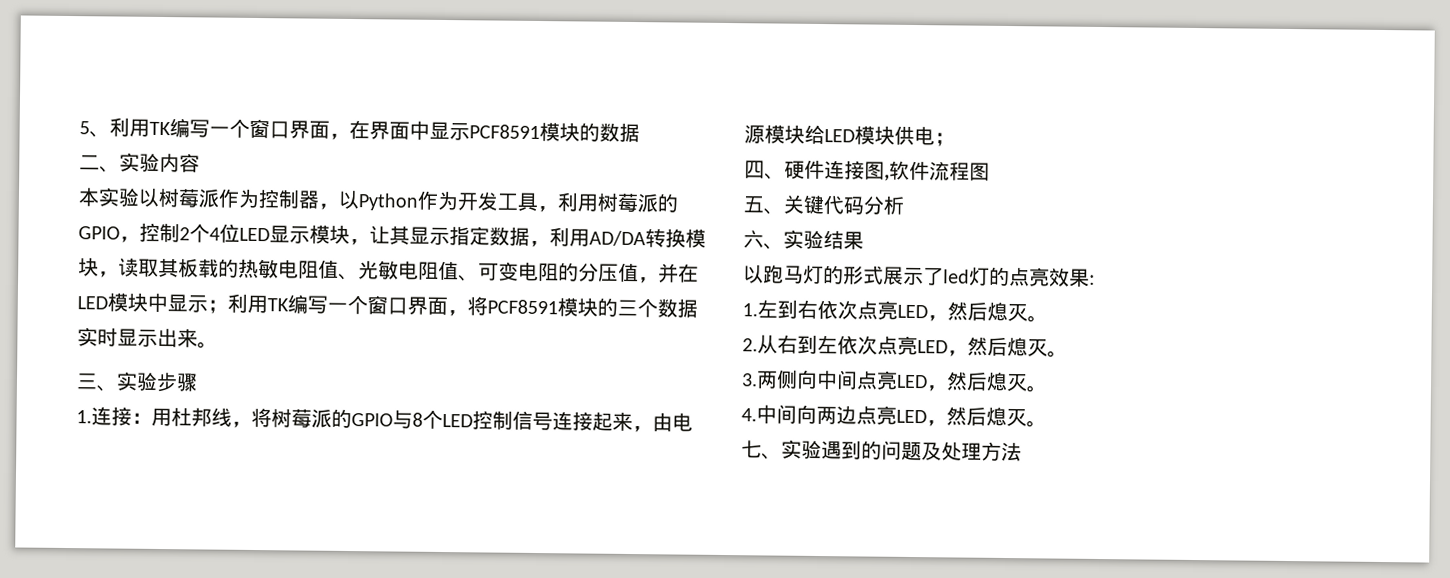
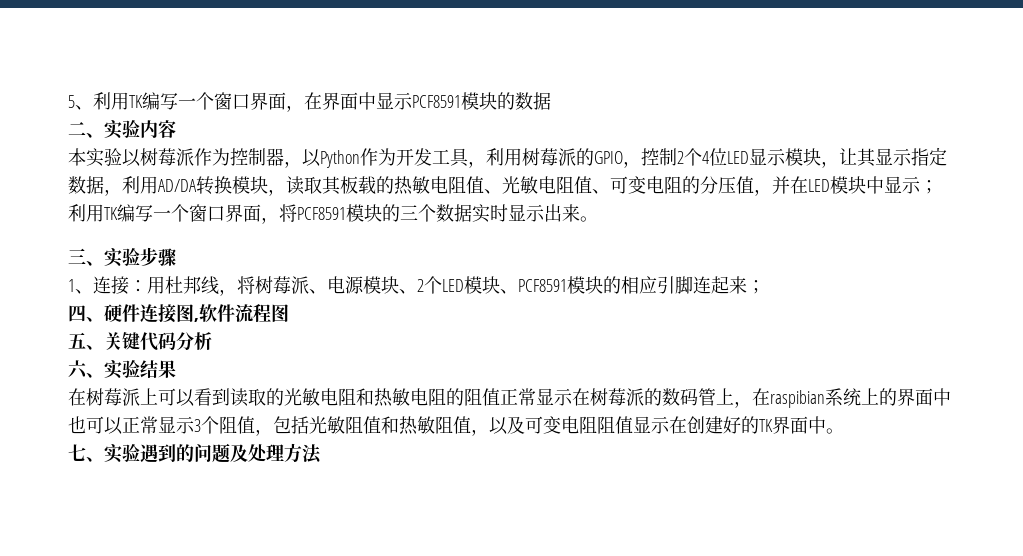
- 1.连接：用杜邦线，将树莓派的GPIO与8个LED控制信号连接起来，由电源模块给LED模块供电；
+ 1、连接：用杜邦线，将树莓派、电源模块、2个LED模块、PCF8591模块的相应引脚连起来；
- 以跑马灯的形式展示了led灯的点亮效果:
- 1.左到右依次点亮LED，然后熄灭。
- 2.从右到左依次点亮LED，然后熄灭。
- 3.两侧向中间点亮LED，然后熄灭。
- 4.中间向两边点亮LED，然后熄灭。
+ 在树莓派上可以看到读取的光敏电阻和热敏电阻的阻值正常显示在树莓派的数码管上，在raspibian系统上的界面中也可以正常显示3个阻值，包括光敏阻值和热敏阻值，以及可变电阻阻值显示在创建好的TK界面中。

